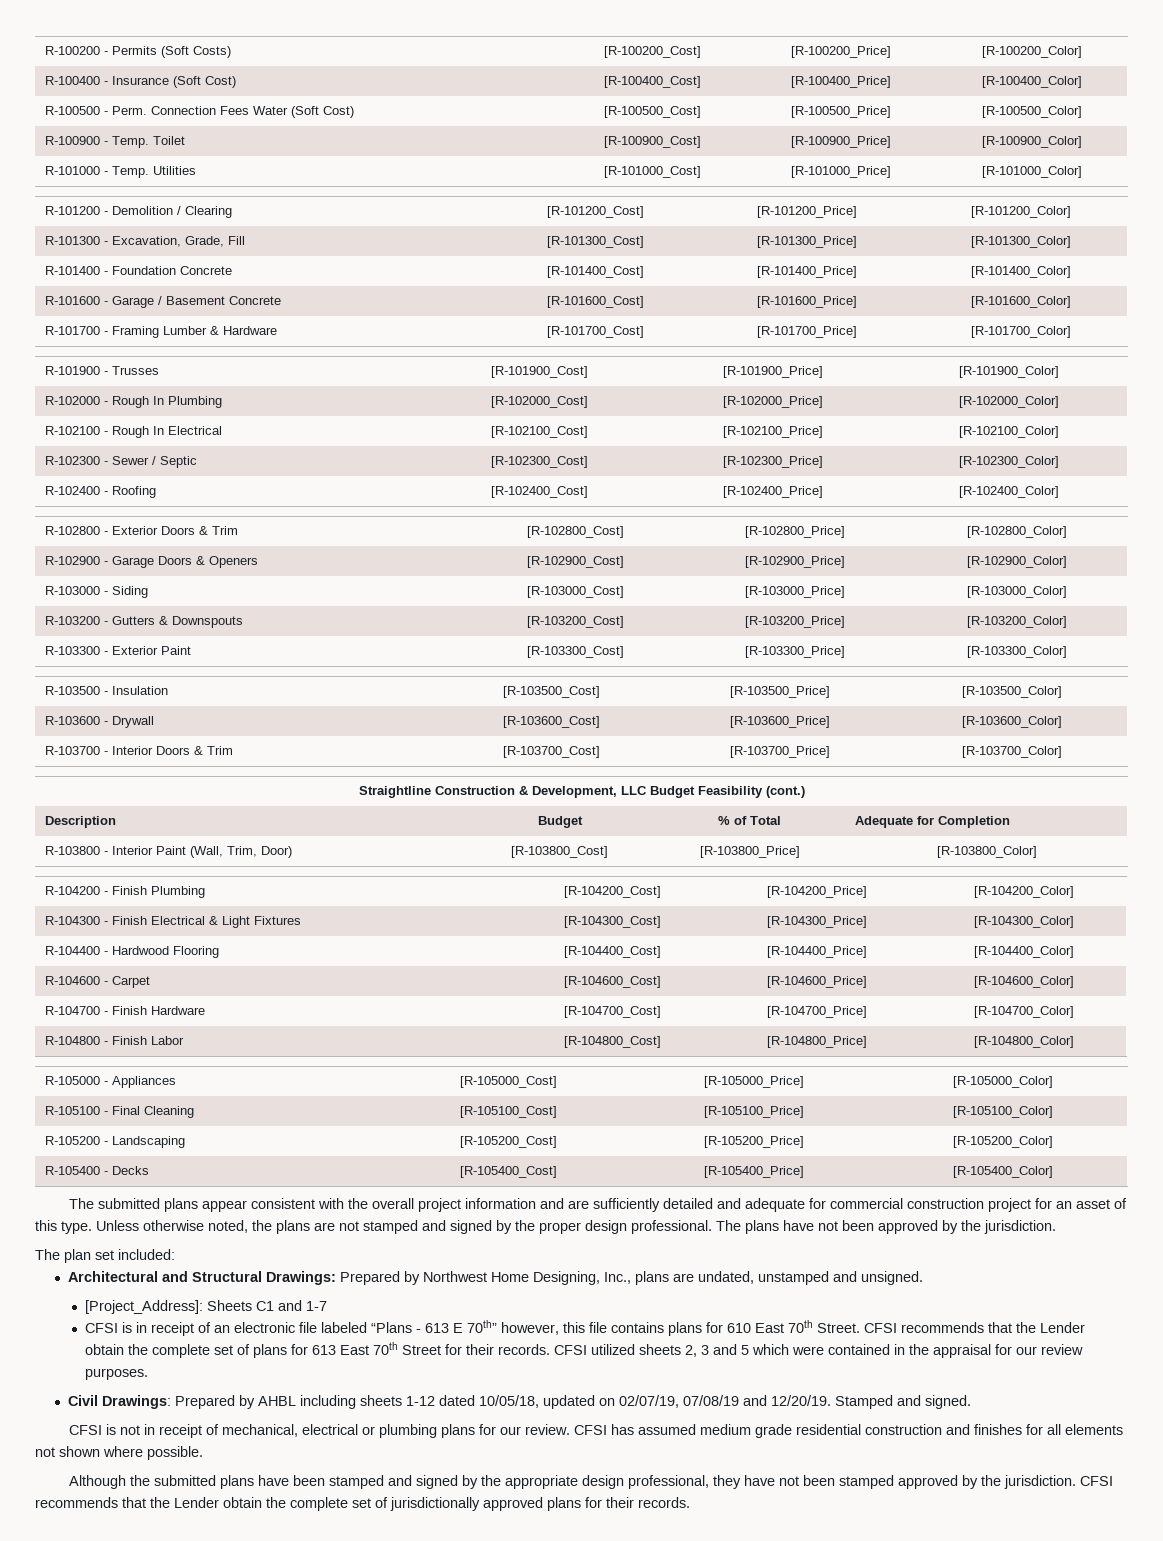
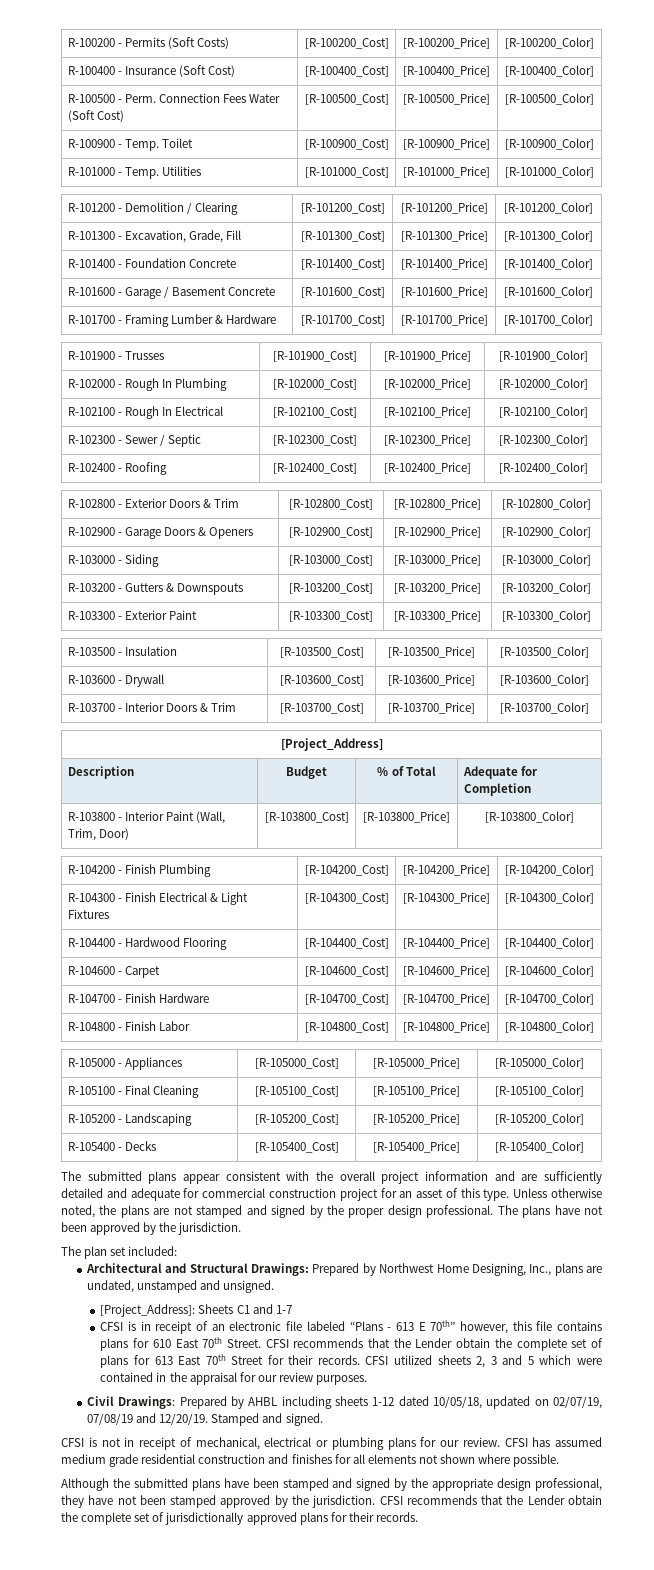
- Straightline Construction & Development, LLC Budget Feasibility (cont.)
+ [Project_Address]

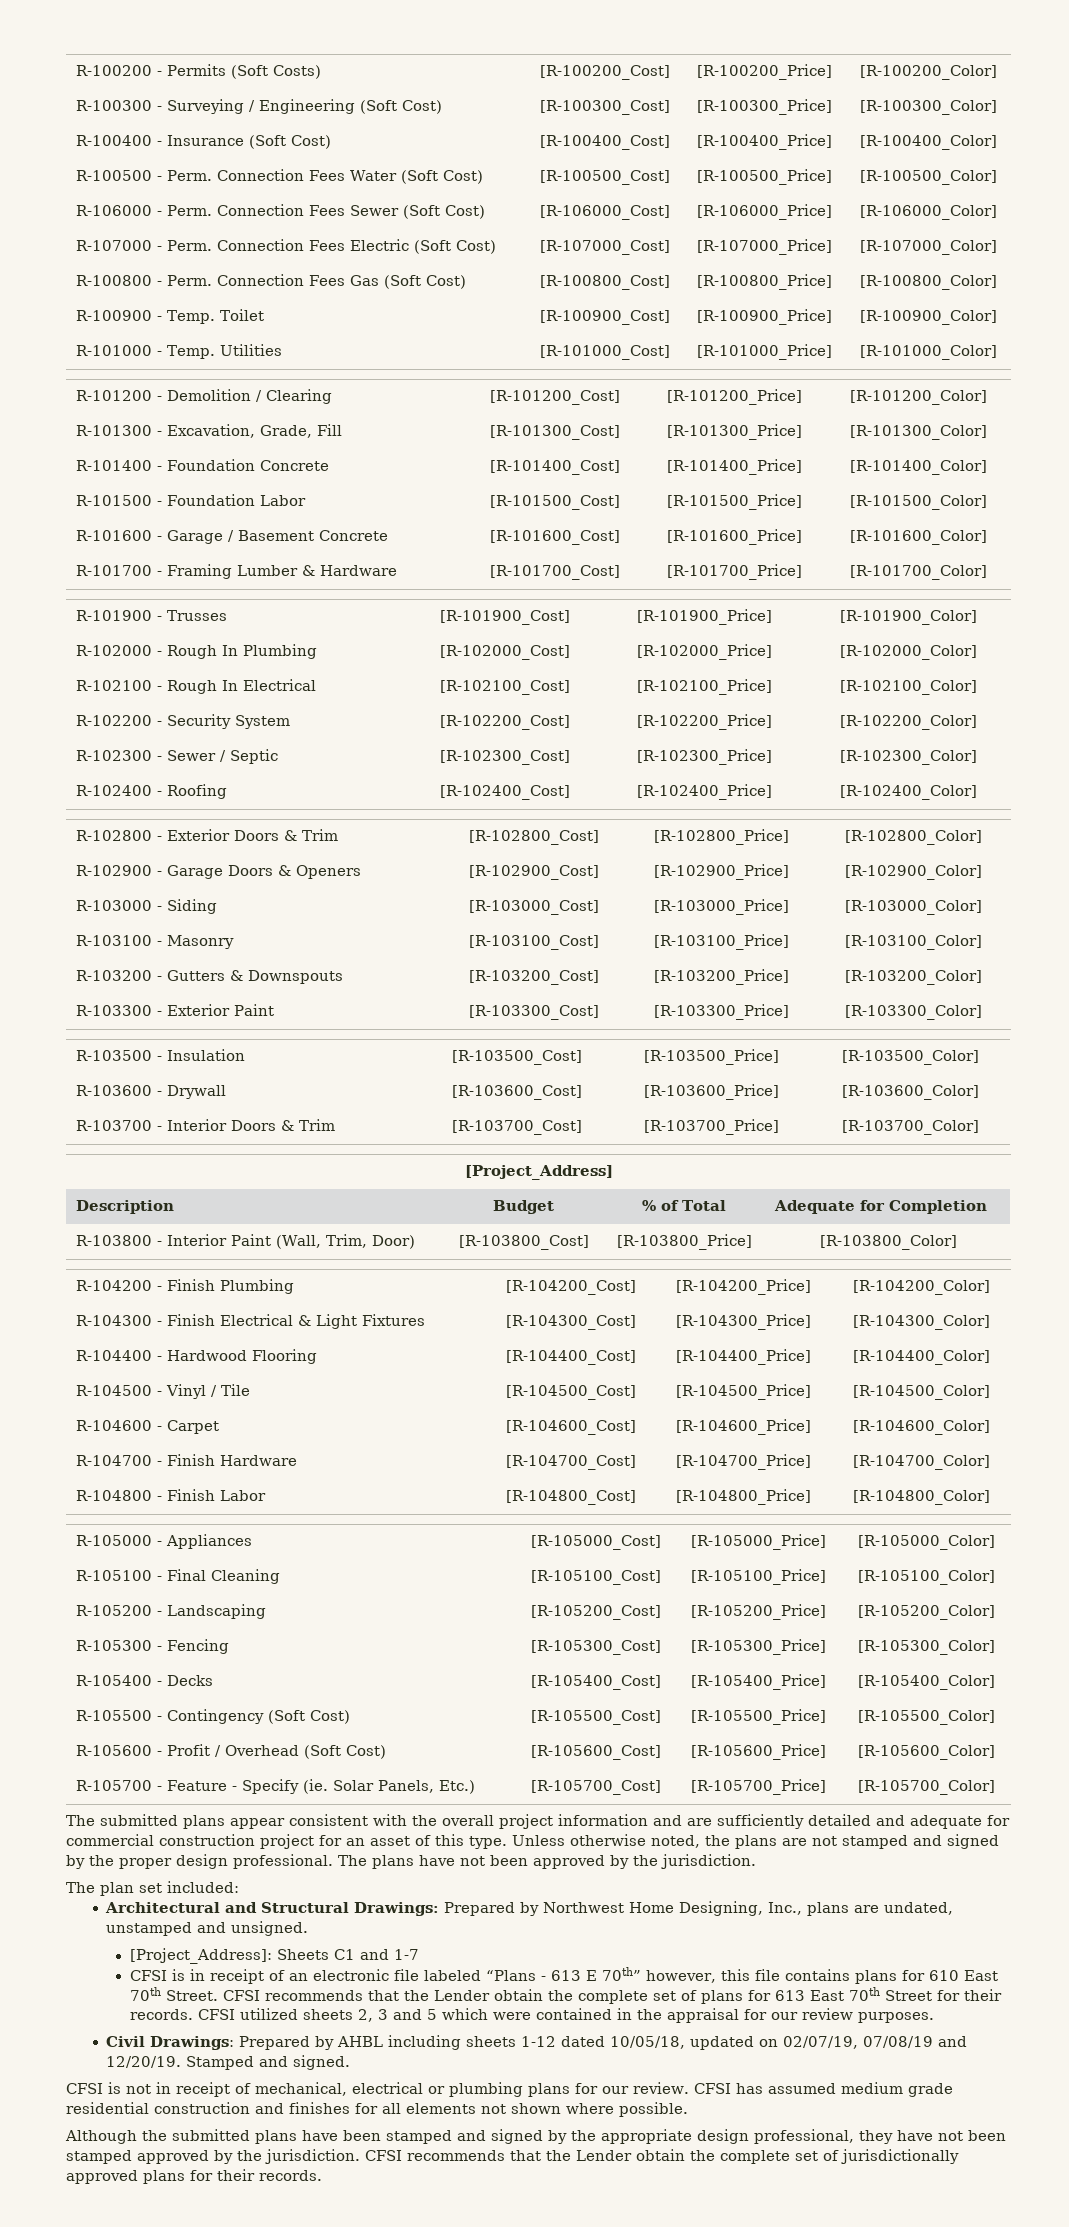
+ R-100300 - Surveying / Engineering (Soft Cost) | [R-100300_Cost] | [R-100300_Price] | [R-100300_Color]
+ R-106000 - Perm. Connection Fees Sewer (Soft Cost) | [R-106000_Cost] | [R-106000_Price] | [R-106000_Color]
+ R-107000 - Perm. Connection Fees Electric (Soft Cost) | [R-107000_Cost] | [R-107000_Price] | [R-107000_Color]
+ R-100800 - Perm. Connection Fees Gas (Soft Cost) | [R-100800_Cost] | [R-100800_Price] | [R-100800_Color]
+ R-101500 - Foundation Labor | [R-101500_Cost] | [R-101500_Price] | [R-101500_Color]
+ R-102200 - Security System | [R-102200_Cost] | [R-102200_Price] | [R-102200_Color]
+ R-103100 - Masonry | [R-103100_Cost] | [R-103100_Price] | [R-103100_Color]
+ R-104500 - Vinyl / Tile | [R-104500_Cost] | [R-104500_Price] | [R-104500_Color]
+ R-105300 - Fencing | [R-105300_Cost] | [R-105300_Price] | [R-105300_Color]
+ R-105500 - Contingency (Soft Cost) | [R-105500_Cost] | [R-105500_Price] | [R-105500_Color]
+ R-105600 - Profit / Overhead (Soft Cost) | [R-105600_Cost] | [R-105600_Price] | [R-105600_Color]
+ R-105700 - Feature - Specify (ie. Solar Panels, Etc.) | [R-105700_Cost] | [R-105700_Price] | [R-105700_Color]

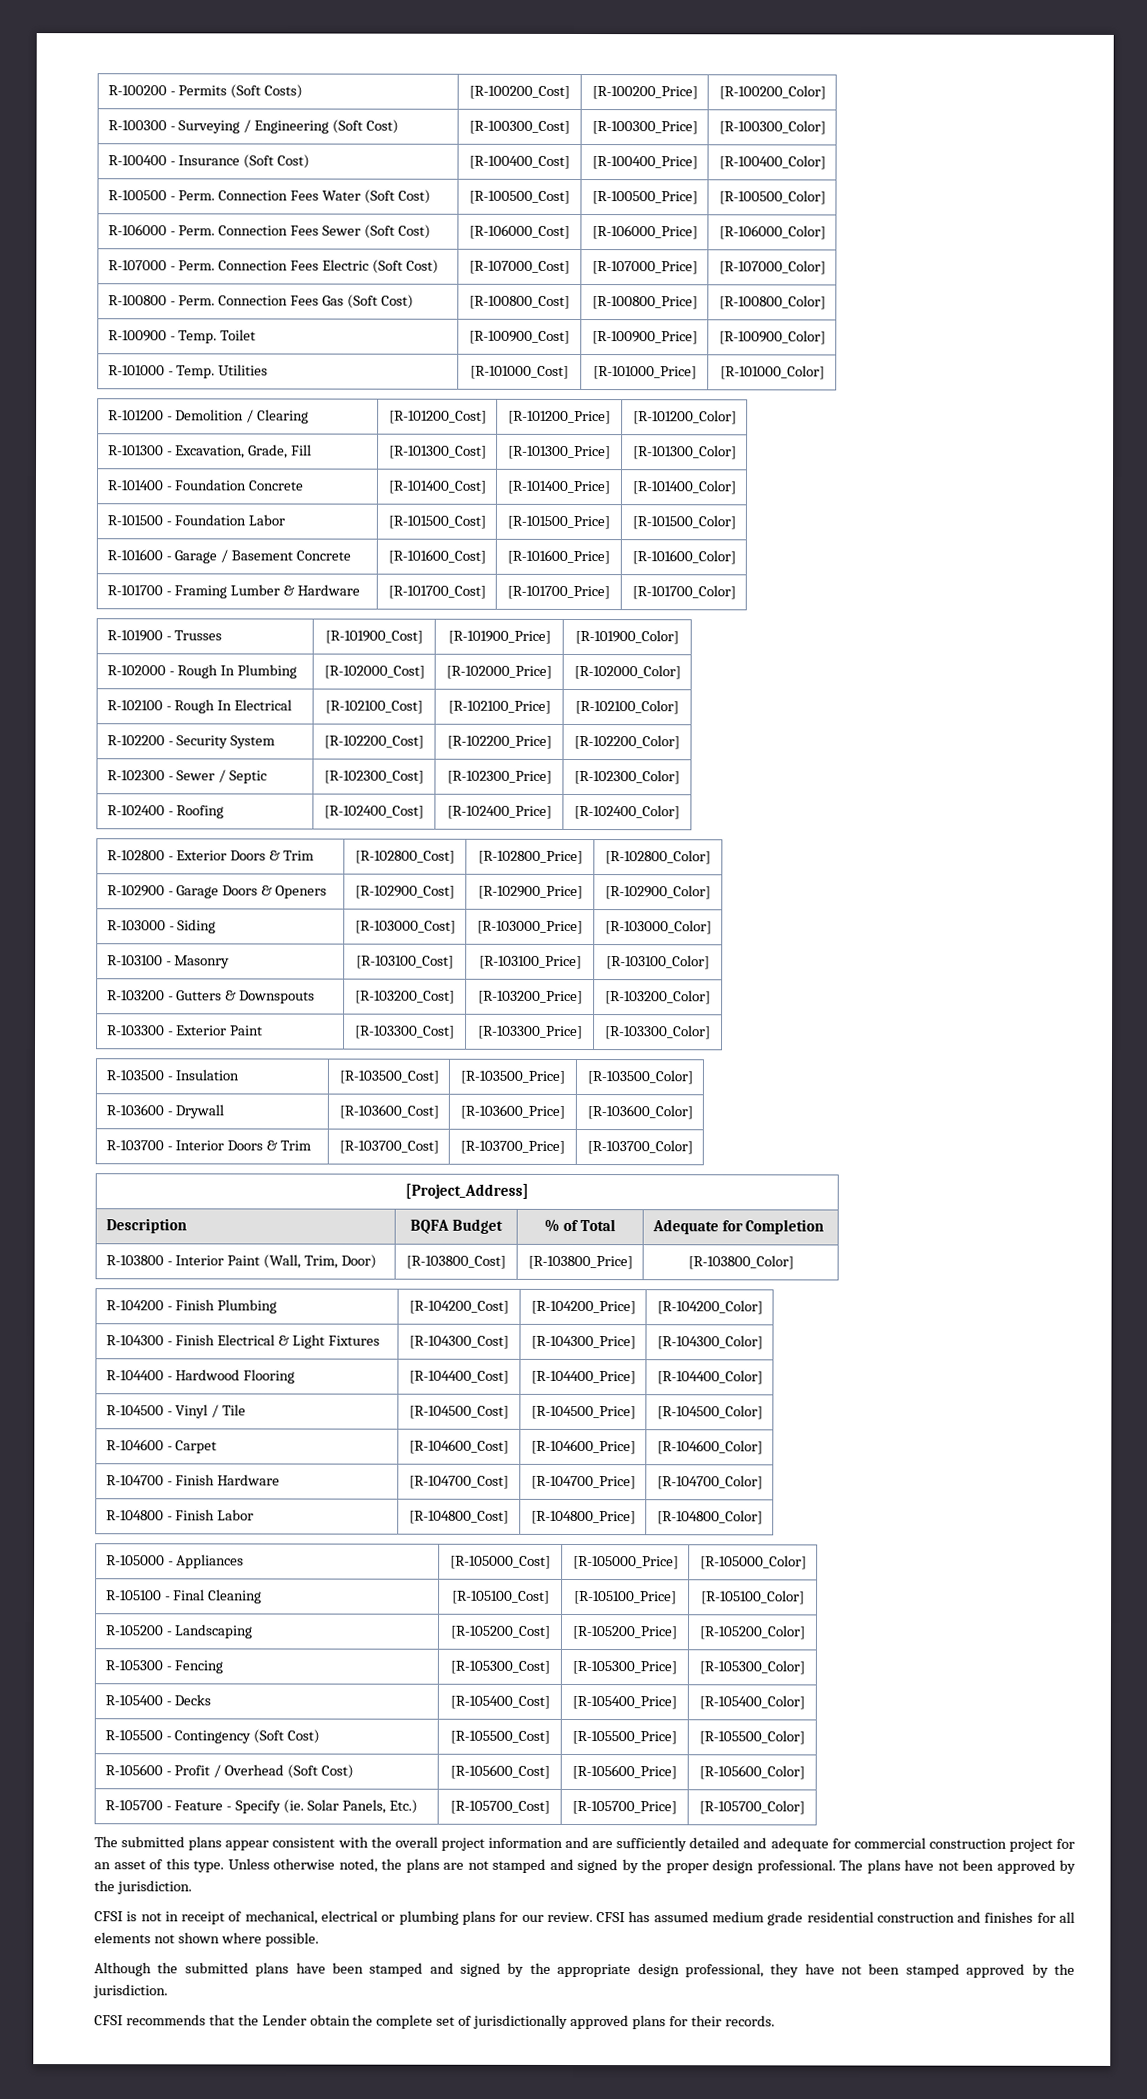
- Description | Budget | % of Total | Adequate for Completion
+ Description | BQFA Budget | % of Total | Adequate for Completion
- The plan set included:
- Architectural and Structural Drawings: Prepared by Northwest Home Designing, Inc., plans are undated, unstamped and unsigned.
- [Project_Address]: Sheets C1 and 1-7
- CFSI is in receipt of an electronic file labeled “Plans - 613 E 70th” however, this file contains plans for 610 East 70th Street. CFSI recommends that the Lender obtain the complete set of plans for 613 East 70th Street for their records. CFSI utilized sheets 2, 3 and 5 which were contained in the appraisal for our review purposes.
- Civil Drawings: Prepared by AHBL including sheets 1-12 dated 10/05/18, updated on 02/07/19, 07/08/19 and 12/20/19. Stamped and signed.
- Although the submitted plans have been stamped and signed by the appropriate design professional, they have not been stamped approved by the jurisdiction. CFSI recommends that the Lender obtain the complete set of jurisdictionally approved plans for their records.
+ Although the submitted plans have been stamped and signed by the appropriate design professional, they have not been stamped approved by the jurisdiction.
+ CFSI recommends that the Lender obtain the complete set of jurisdictionally approved plans for their records.

